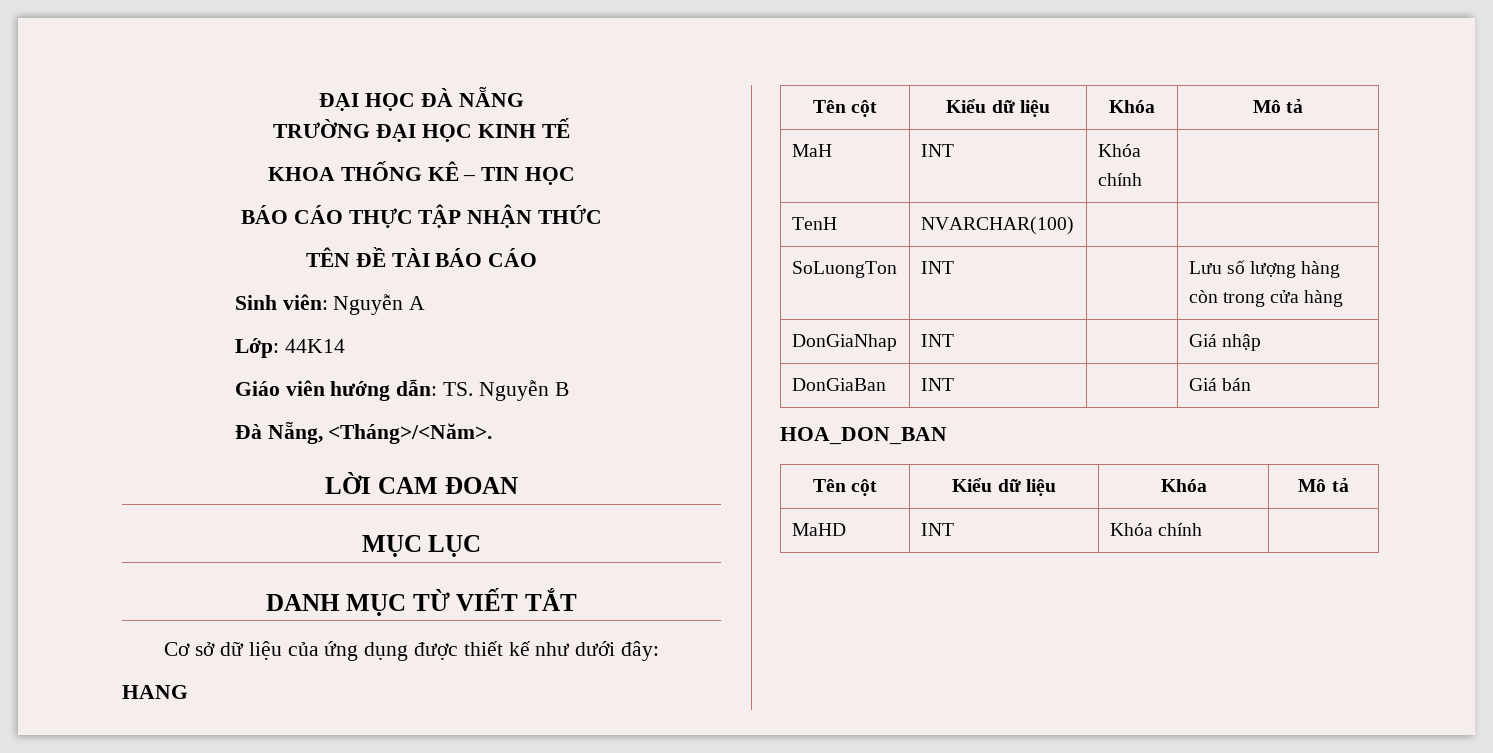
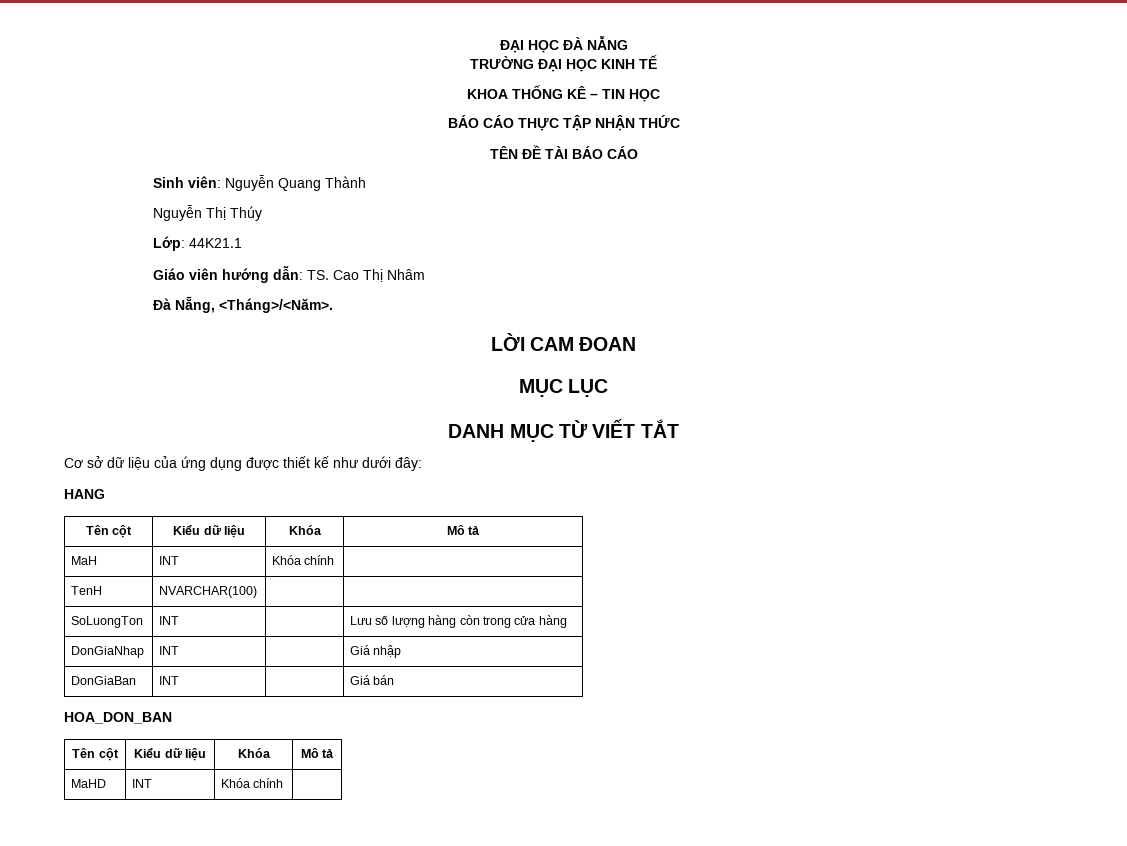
- Sinh viên: Nguyễn A
+ Sinh viên: Nguyễn Quang Thành
+ Nguyễn Thị Thúy
- Lớp: 44K14
+ Lớp: 44K21.1
- Giáo viên hướng dẫn: TS. Nguyễn B
+ Giáo viên hướng dẫn: TS. Cao Thị Nhâm

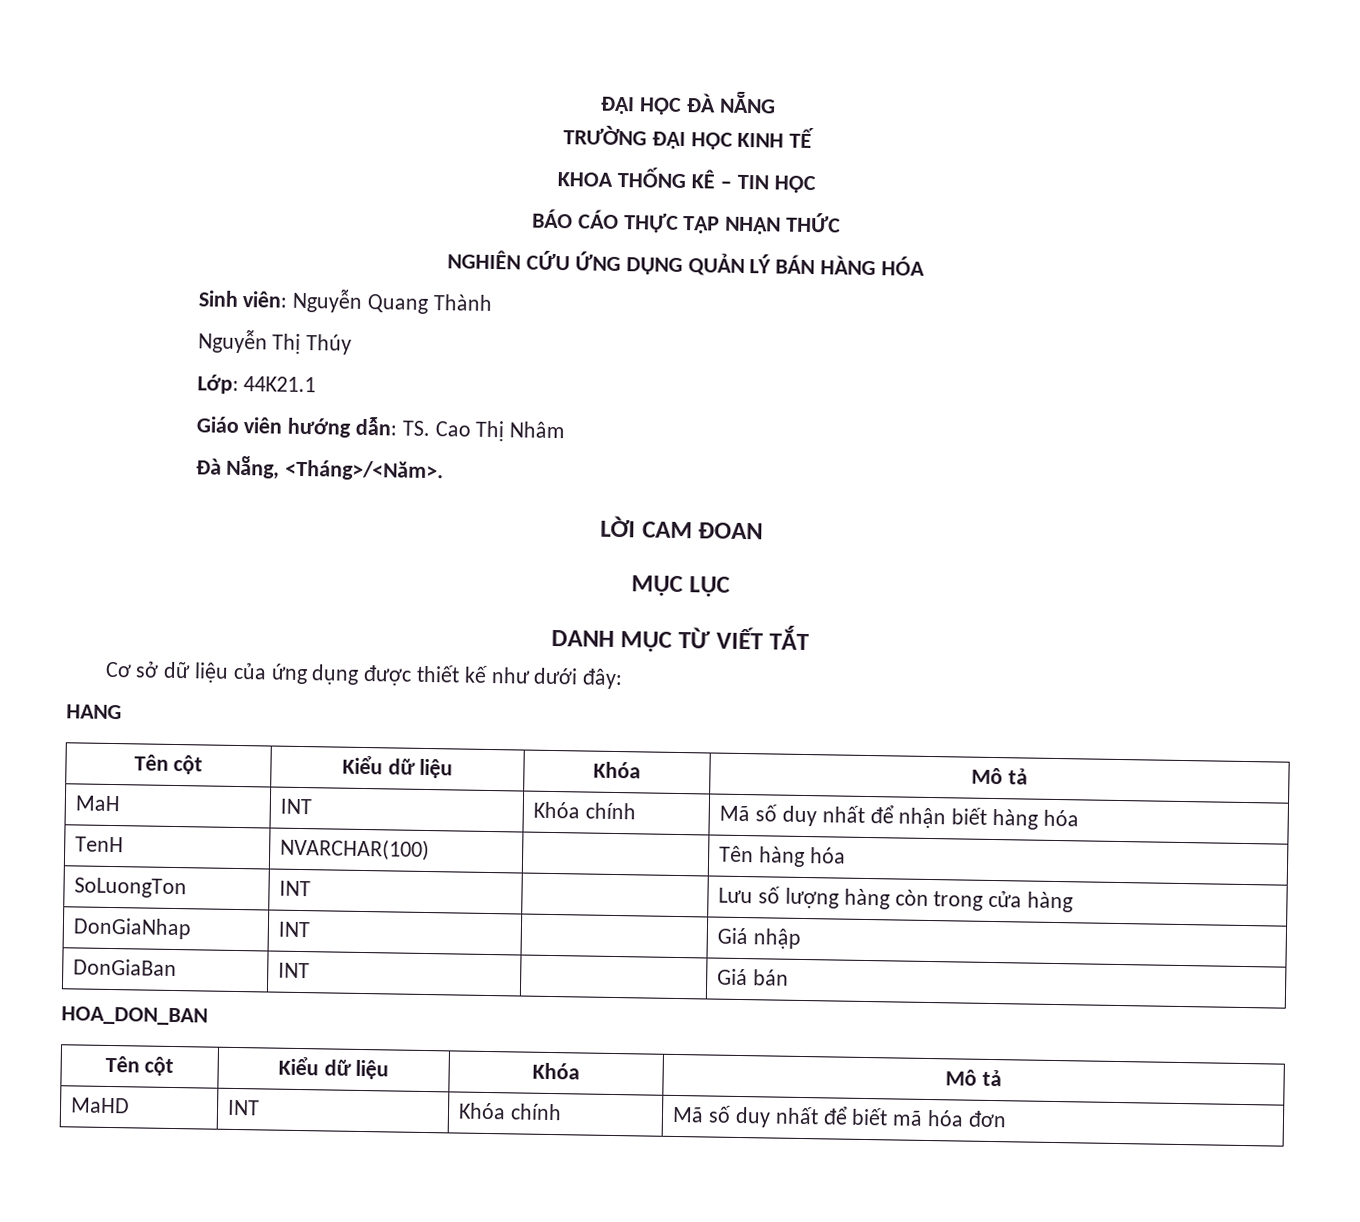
- TÊN ĐỀ TÀI BÁO CÁO
+ NGHIÊN CỨU ỨNG DỤNG QUẢN LÝ BÁN HÀNG HÓA
- MaH | INT | Khóa chính |
+ MaH | INT | Khóa chính | Mã số duy nhất để nhận biết hàng hóa
- TenH | NVARCHAR(100) | |
+ TenH | NVARCHAR(100) | | Tên hàng hóa
- MaHD | INT | Khóa chính |
+ MaHD | INT | Khóa chính | Mã số duy nhất để biết mã hóa đơn

